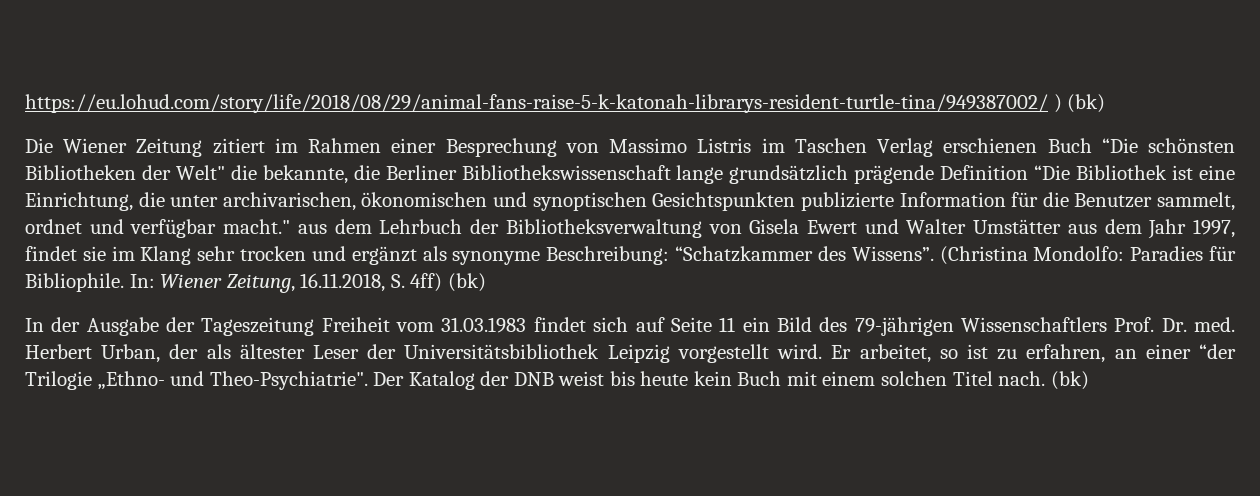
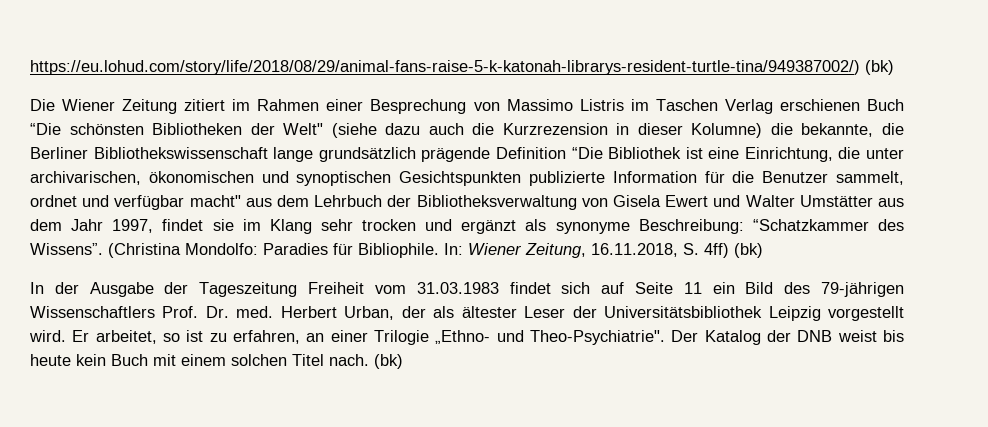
- https://eu.lohud.com/story/life/2018/08/29/animal-fans-raise-5-k-katonah-librarys-resident-turtle-tina/949387002/ ) (bk)
+ https://eu.lohud.com/story/life/2018/08/29/animal-fans-raise-5-k-katonah-librarys-resident-turtle-tina/949387002/) (bk)
- Die Wiener Zeitung zitiert im Rahmen einer Besprechung von Massimo Listris im Taschen Verlag erschienen Buch “Die schönsten Bibliotheken der Welt" die bekannte, die Berliner Bibliothekswissenschaft lange grundsätzlich prägende Definition “Die Bibliothek ist eine Einrichtung, die unter archivarischen, ökonomischen und synoptischen Gesichtspunkten publizierte Information für die Benutzer sammelt, ordnet und verfügbar macht." aus dem Lehrbuch der Bibliotheksverwaltung von Gisela Ewert und Walter Umstätter aus dem Jahr 1997, findet sie im Klang sehr trocken und ergänzt als synonyme Beschreibung:
+ Die Wiener Zeitung zitiert im Rahmen einer Besprechung von Massimo Listris im Taschen Verlag erschienen Buch “Die schönsten Bibliotheken der Welt" (siehe dazu auch die Kurzrezension in dieser Kolumne) die bekannte, die Berliner Bibliothekswissenschaft lange grundsätzlich prägende Definition “Die Bibliothek ist eine Einrichtung, die unter archivarischen, ökonomischen und synoptischen Gesichtspunkten publizierte Information für die Benutzer sammelt, ordnet und verfügbar macht" aus dem Lehrbuch der Bibliotheksverwaltung von Gisela Ewert und Walter Umstätter aus dem Jahr 1997, findet sie im Klang sehr trocken und ergänzt als synonyme Beschreibung:
- Er arbeitet, so ist zu erfahren, an einer “der Trilogie „Ethno- und Theo-Psychiatrie".
+ Er arbeitet, so ist zu erfahren, an einer Trilogie „Ethno- und Theo-Psychiatrie".

